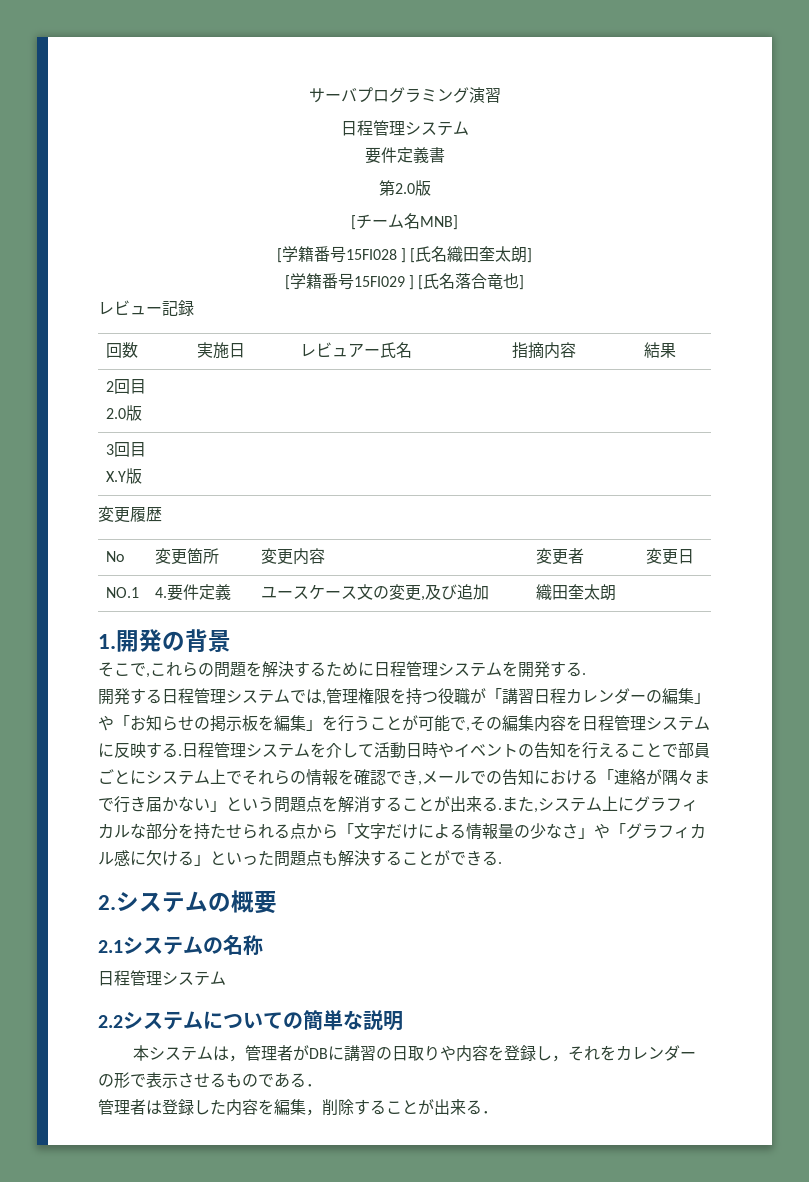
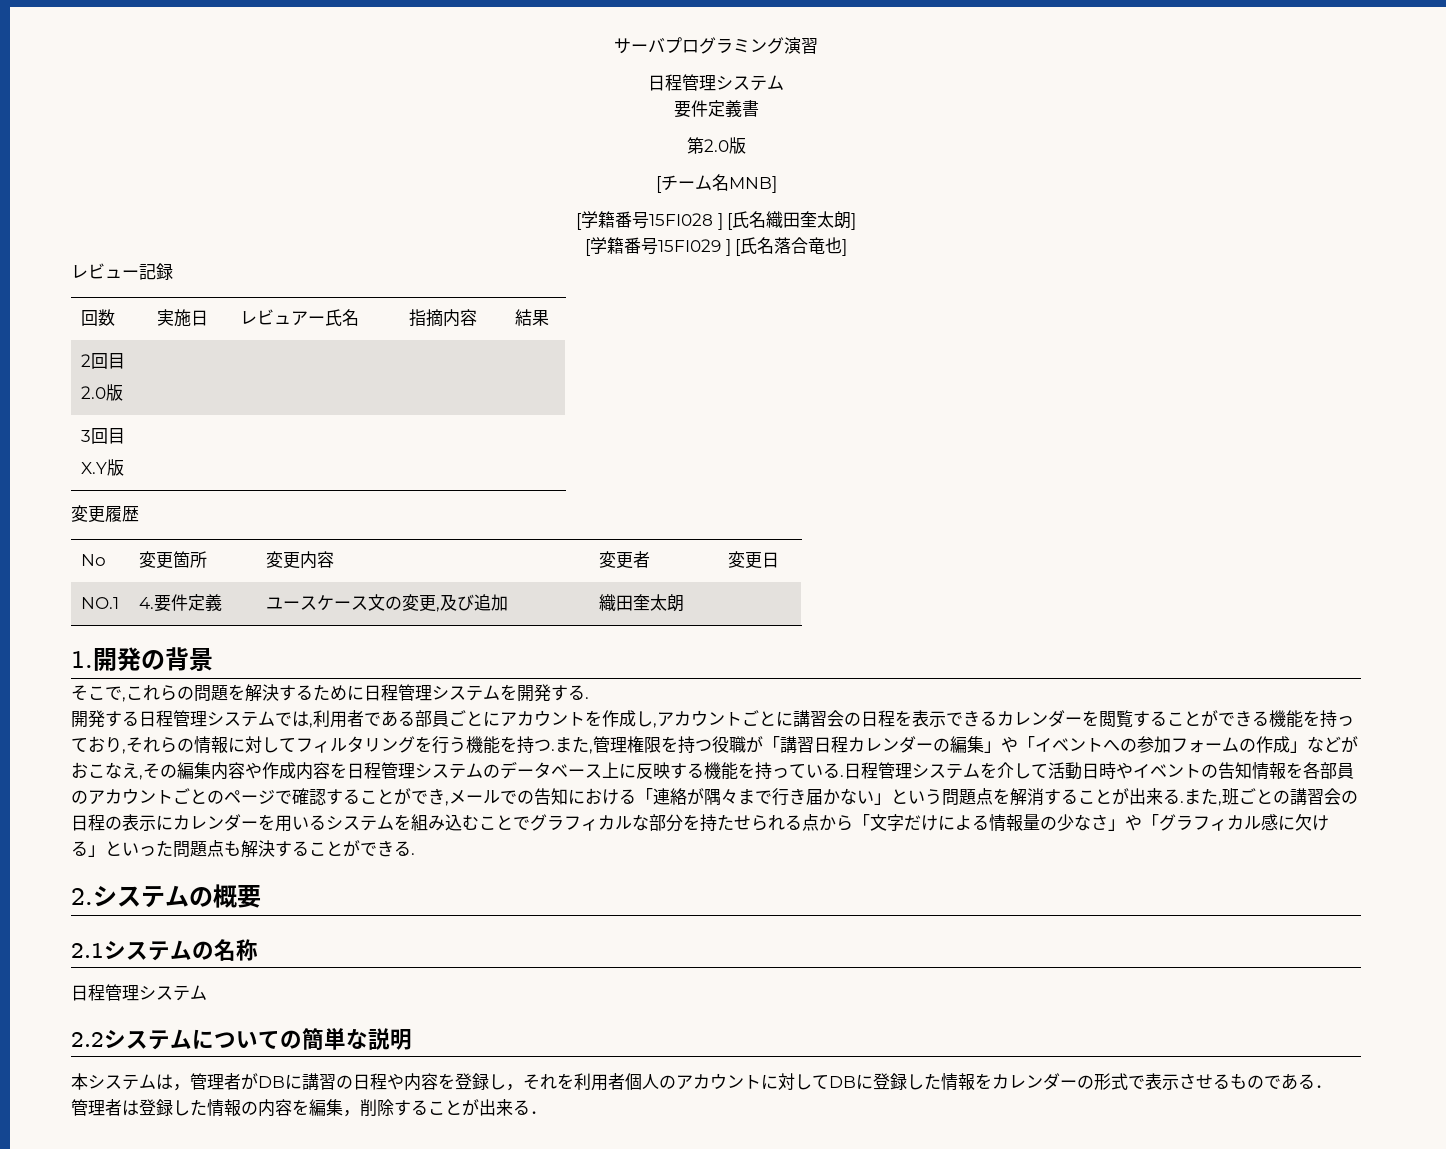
- 開発する日程管理システムでは,管理権限を持つ役職が「講習日程カレンダーの編集」や「お知らせの掲示板を編集」を行うことが可能で,その編集内容を日程管理システムに反映する.
+ 開発する日程管理システムでは,利用者である部員ごとにアカウントを作成し,アカウントごとに講習会の日程を表示できるカレンダーを閲覧することができる機能を持っており,それらの情報に対してフィルタリングを行う機能を持つ.また,管理権限を持つ役職が「講習日程カレンダーの編集」や「イベントへの参加フォームの作成」などがおこなえ,その編集内容や作成内容を日程管理システムのデータベース上に反映する機能を持っている.
- 日程管理システムを介して活動日時やイベントの告知を行えることで部員ごとにシステム上でそれらの情報を確認でき,メールでの告知における「連絡が隅々まで行き届かない」という問題点を解消することが出来る.
+ 日程管理システムを介して活動日時やイベントの告知情報を各部員のアカウントごとのページで確認することができ,メールでの告知における「連絡が隅々まで行き届かない」という問題点を解消することが出来る.
- また,システム上にグラフィカルな部分を持たせられる点から「文字だけによる情報量の少なさ」や「グラフィカル感に欠ける」といった問題点も解決することができる.
+ また,班ごとの講習会の日程の表示にカレンダーを用いるシステムを組み込むことでグラフィカルな部分を持たせられる点から「文字だけによる情報量の少なさ」や「グラフィカル感に欠ける」といった問題点も解決することができる.
- 本システムは，管理者がDBに講習の日取りや内容を登録し，それをカレンダーの形で表示させるものである．
+ 本システムは，管理者がDBに講習の日程や内容を登録し，それを利用者個人のアカウントに対してDBに登録した情報をカレンダーの形式で表示させるものである．
- 管理者は登録した内容を編集，削除することが出来る．
+ 管理者は登録した情報の内容を編集，削除することが出来る．

